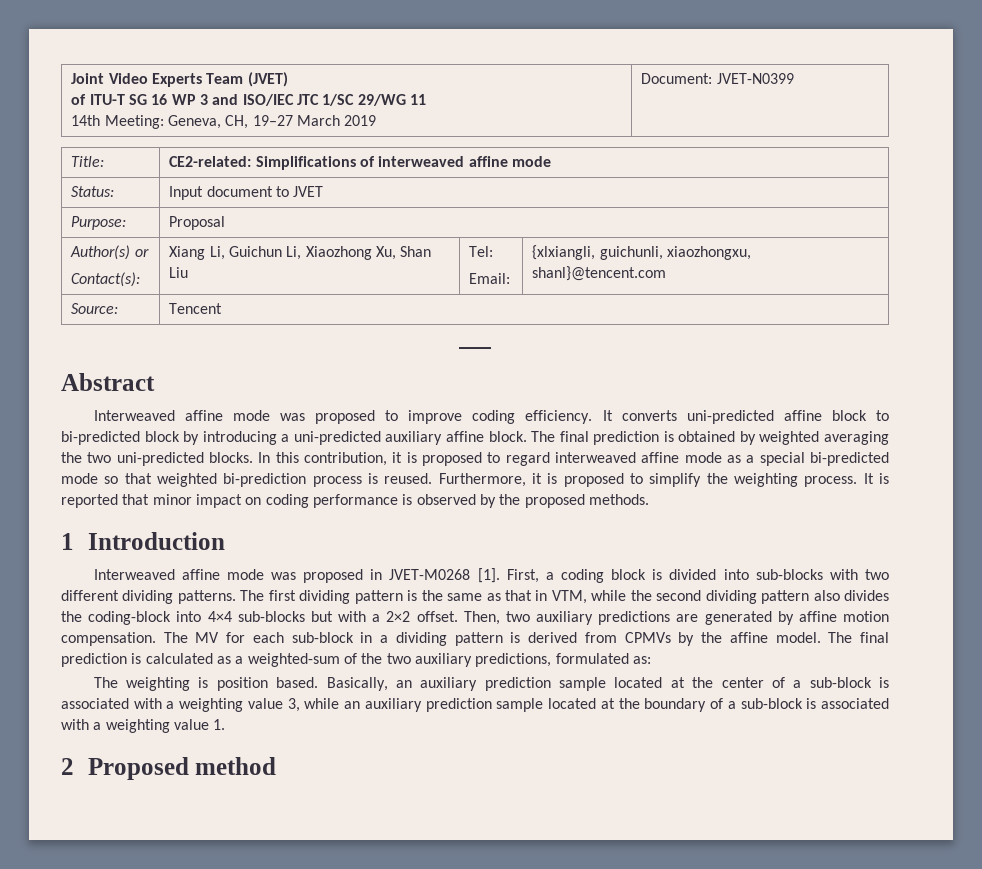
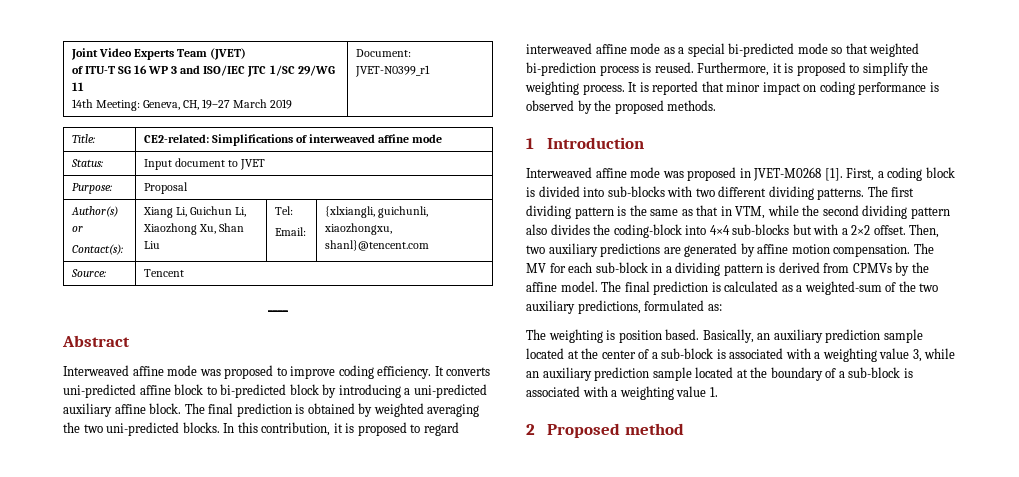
  Joint Video Experts Team (JVET)
  of ITU-T SG 16 WP 3 and ISO/IEC JTC 1/SC 29/WG 11
- 14th Meeting: Geneva, CH, 19–27 March 2019 | Document: JVET-N0399
+ 14th Meeting: Geneva, CH, 19–27 March 2019 | Document: JVET-N0399_r1

